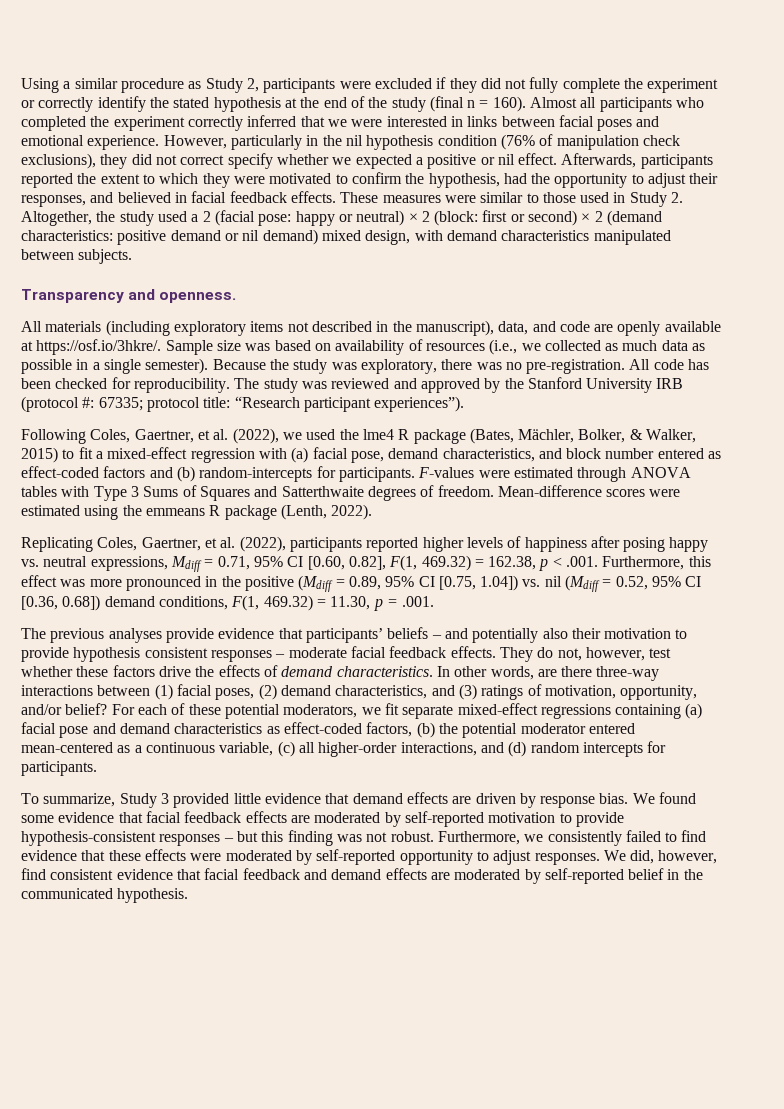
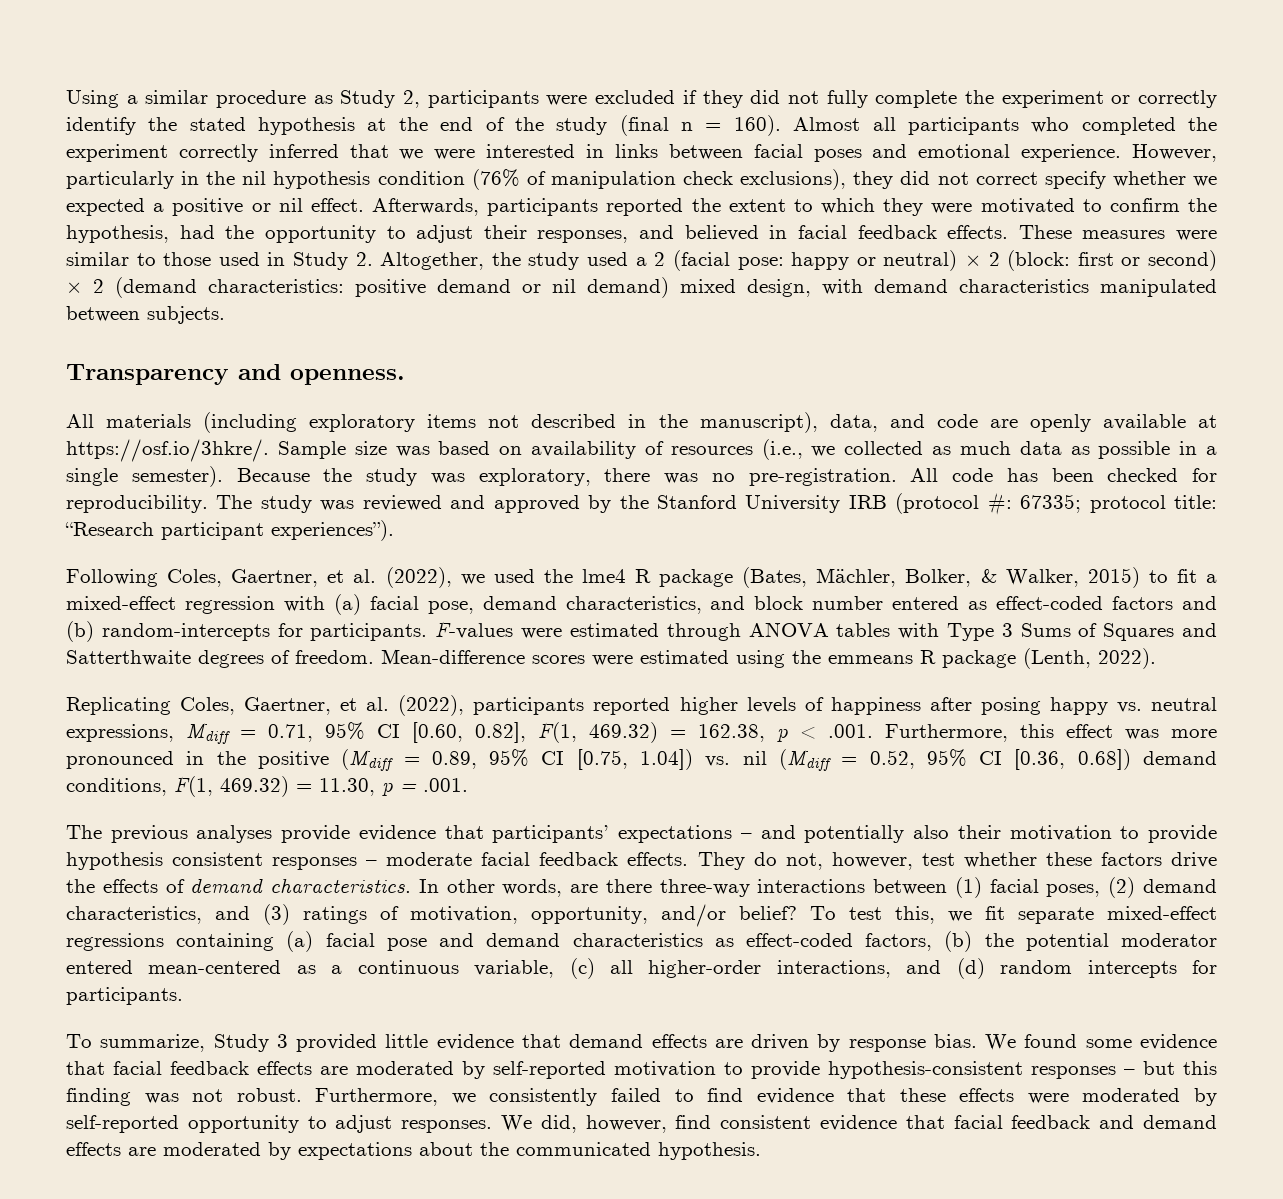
- The previous analyses provide evidence that participants’ beliefs – and potentially also their motivation to provide hypothesis consistent responses – moderate facial feedback effects.
+ The previous analyses provide evidence that participants’ expectations – and potentially also their motivation to provide hypothesis consistent responses – moderate facial feedback effects.
- For each of these potential moderators, we fit separate mixed-effect regressions containing (a) facial pose and demand characteristics as effect-coded factors, (b) the potential moderator entered mean-centered as a continuous variable, (c) all higher-order interactions, and (d) random intercepts for participants.
+ To test this, we fit separate mixed-effect regressions containing (a) facial pose and demand characteristics as effect-coded factors, (b) the potential moderator entered mean-centered as a continuous variable, (c) all higher-order interactions, and (d) random intercepts for participants.
- We did, however, find consistent evidence that facial feedback and demand effects are moderated by self-reported belief in the communicated hypothesis.
+ We did, however, find consistent evidence that facial feedback and demand effects are moderated by expectations about the communicated hypothesis.

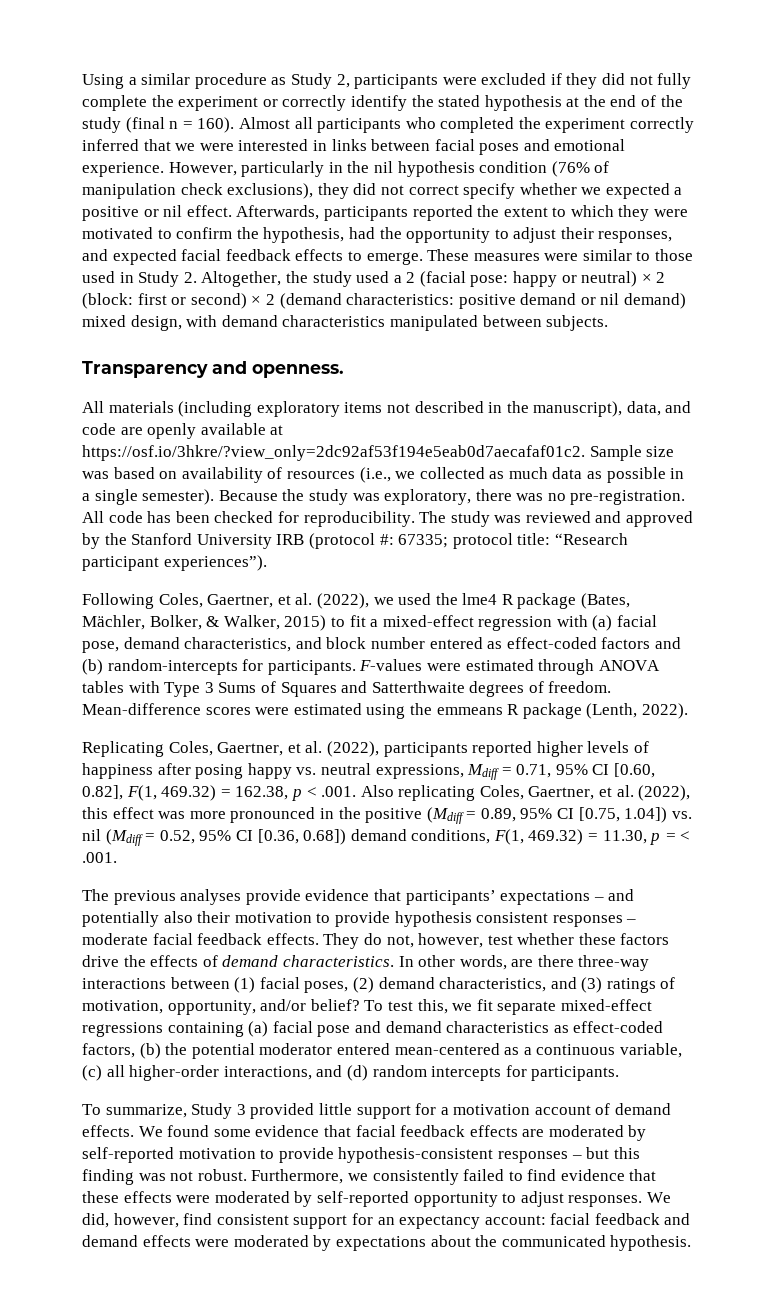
- Afterwards, participants reported the extent to which they were motivated to confirm the hypothesis, had the opportunity to adjust their responses, and believed in facial feedback effects.
+ Afterwards, participants reported the extent to which they were motivated to confirm the hypothesis, had the opportunity to adjust their responses, and expected facial feedback effects to emerge.
- All materials (including exploratory items not described in the manuscript), data, and code are openly available at https://osf.io/3hkre/. Sample size was based on availability of resources (i.e., we collected as much data as possible in a single semester).
+ All materials (including exploratory items not described in the manuscript), data, and code are openly available at https://osf.io/3hkre/?view_only=2dc92af53f194e5eab0d7aecafaf01c2. Sample size was based on availability of resources (i.e., we collected as much data as possible in a single semester).
- Replicating Coles, Gaertner, et al. (2022), participants reported higher levels of happiness after posing happy vs. neutral expressions, Mdiff = 0.71, 95% CI [0.60, 0.82], F(1, 469.32) = 162.38, p < .001. Furthermore, this effect was more pronounced in the positive (Mdiff = 0.89, 95% CI [0.75, 1.04]) vs. nil (Mdiff = 0.52, 95% CI [0.36, 0.68]) demand conditions, F(1, 469.32) = 11.30, p = .001.
+ Replicating Coles, Gaertner, et al. (2022), participants reported higher levels of happiness after posing happy vs. neutral expressions, Mdiff = 0.71, 95% CI [0.60, 0.82], F(1, 469.32) = 162.38, p < .001. Also replicating Coles, Gaertner, et al. (2022), this effect was more pronounced in the positive (Mdiff = 0.89, 95% CI [0.75, 1.04]) vs. nil (Mdiff = 0.52, 95% CI [0.36, 0.68]) demand conditions, F(1, 469.32) = 11.30, p = < .001.
- To summarize, Study 3 provided little evidence that demand effects are driven by response bias.
+ To summarize, Study 3 provided little support for a motivation account of demand effects.
- We did, however, find consistent evidence that facial feedback and demand effects are moderated by expectations about the communicated hypothesis.
+ We did, however, find consistent support for an expectancy account: facial feedback and demand effects were moderated by expectations about the communicated hypothesis.

